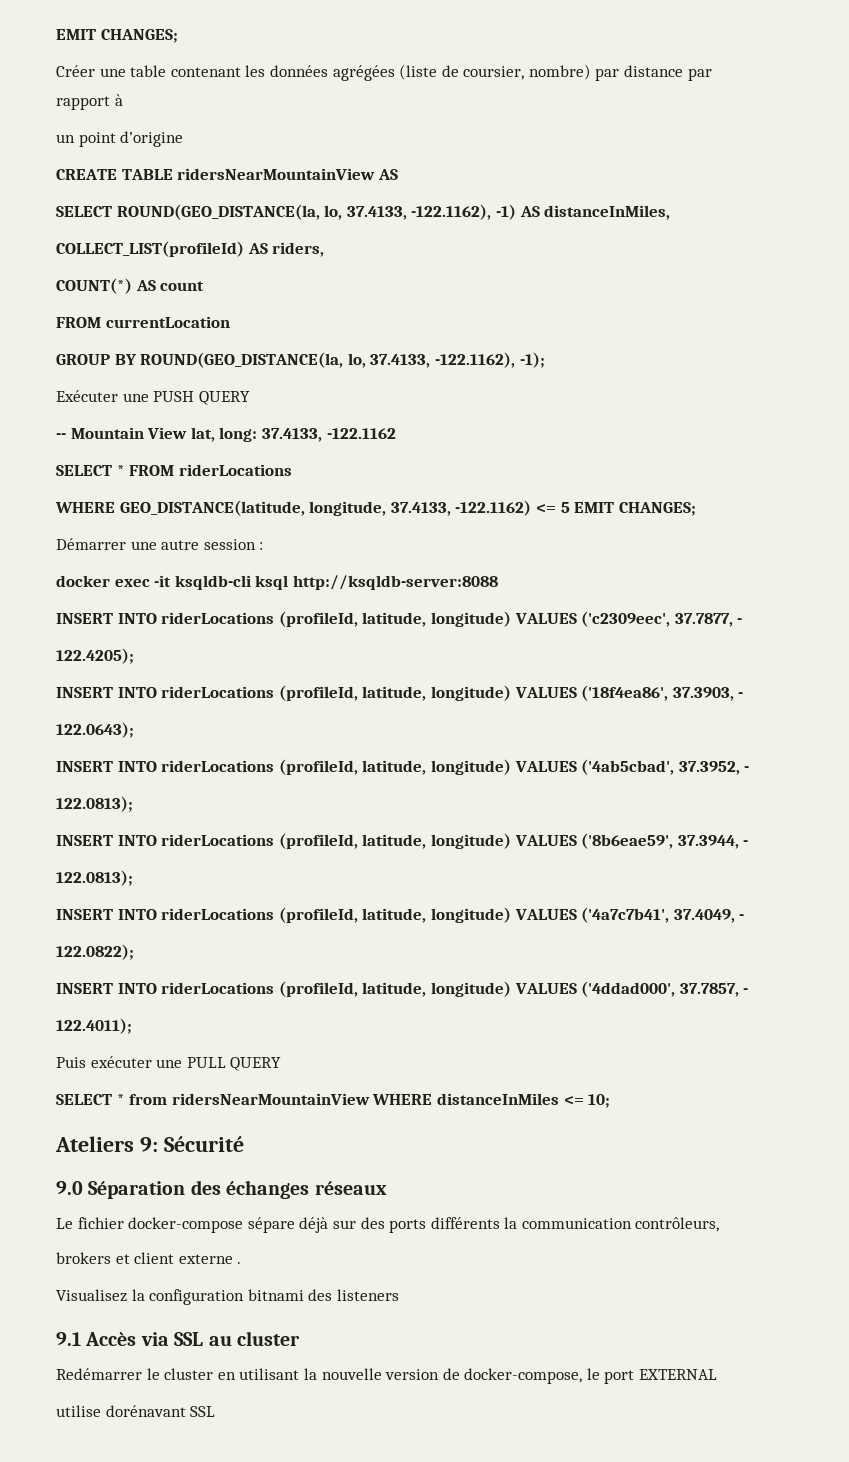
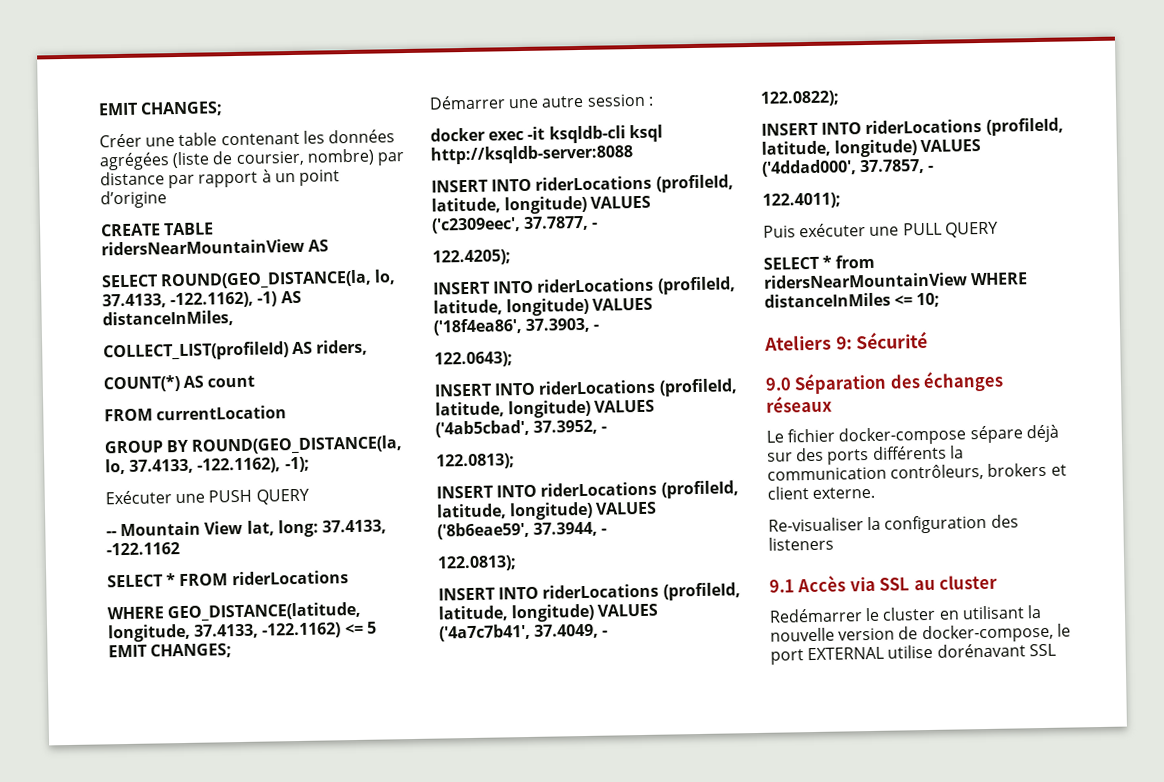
- Créer une table contenant les données agrégées (liste de coursier, nombre) par distance par rapport à
- un point d’origine
+ Créer une table contenant les données agrégées (liste de coursier, nombre) par distance par rapport à un point d’origine
- Le fichier docker-compose sépare déjà sur des ports différents la communication contrôleurs,
- brokers et client externe .
- Visualisez la configuration bitnami des listeners
+ Le fichier docker-compose sépare déjà sur des ports différents la communication contrôleurs, brokers et client externe.
+ Re-visualiser la configuration des listeners
- Redémarrer le cluster en utilisant la nouvelle version de docker-compose, le port EXTERNAL
- utilise dorénavant SSL
+ Redémarrer le cluster en utilisant la nouvelle version de docker-compose, le port EXTERNAL utilise dorénavant SSL

